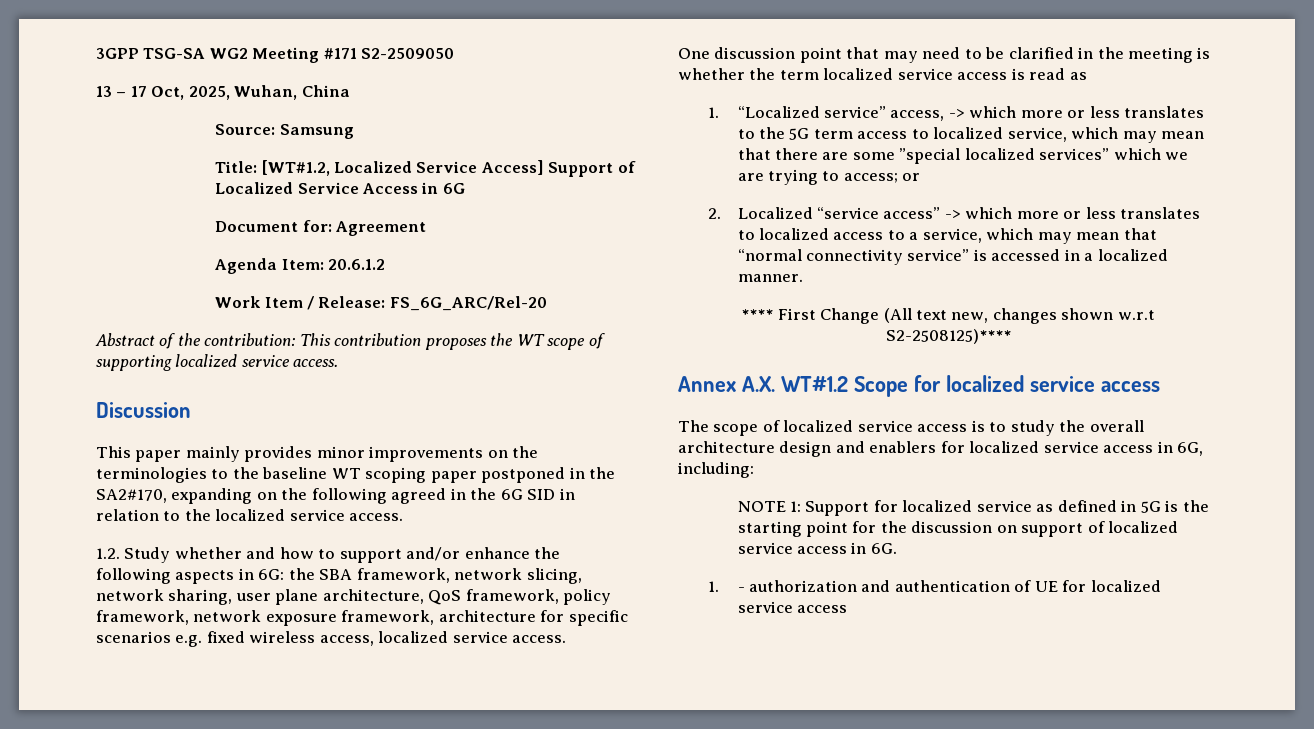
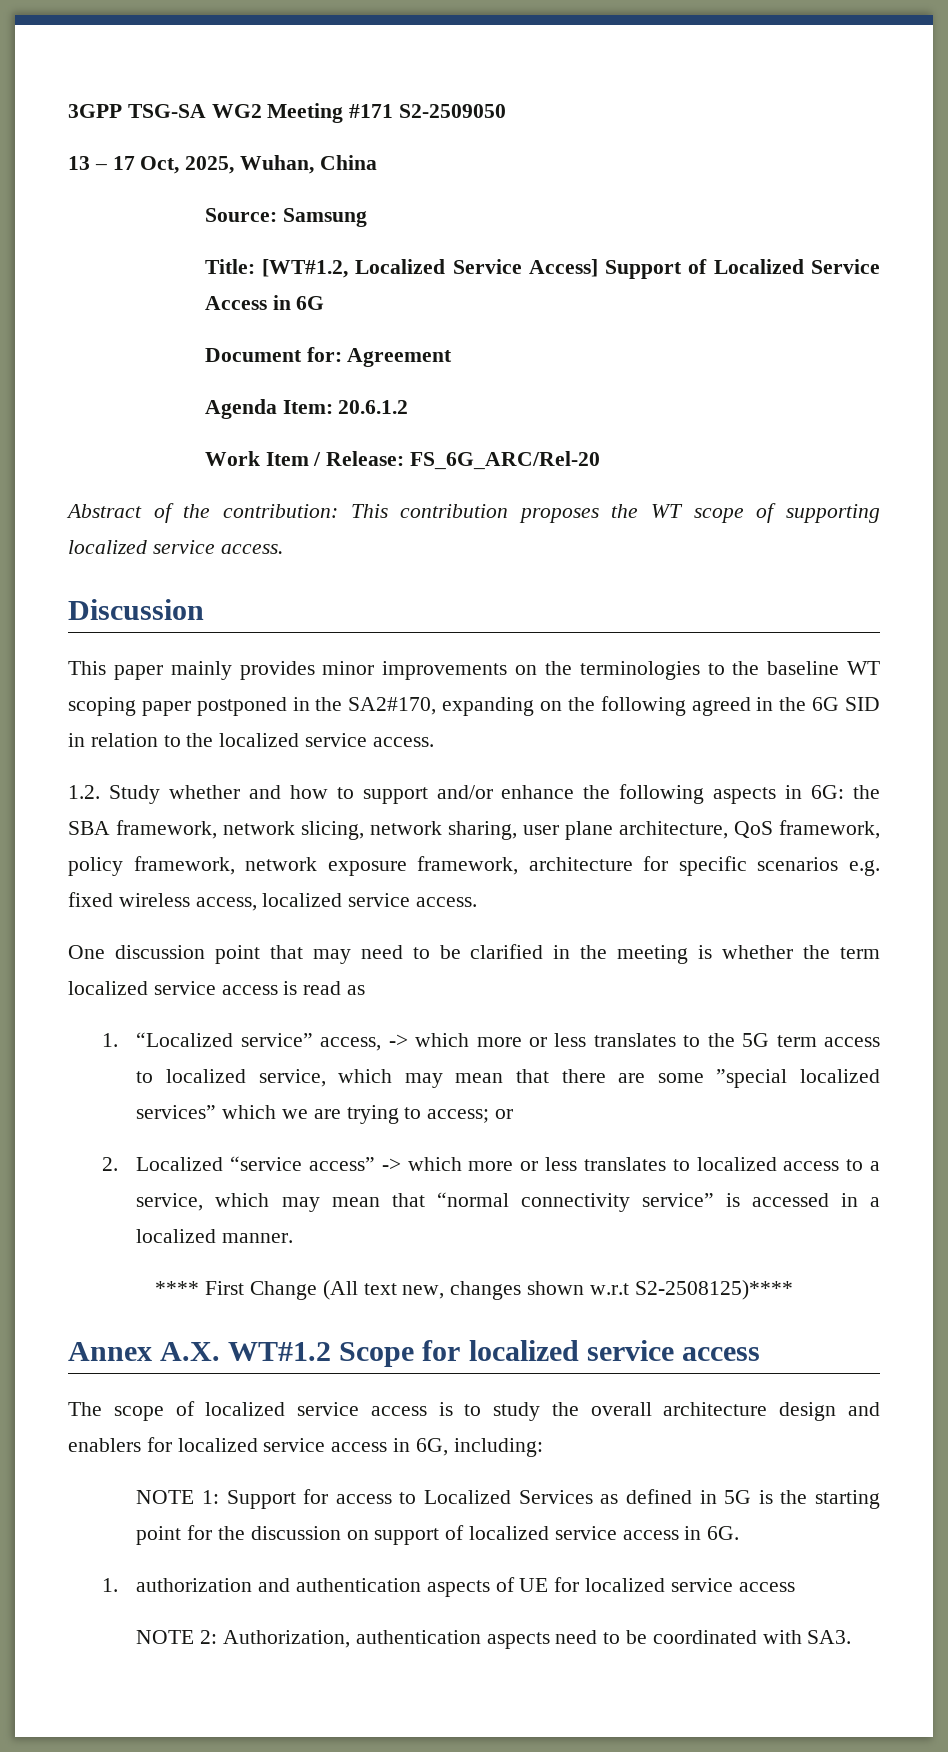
- NOTE 1: Support for localized service as defined in 5G is the starting point for the discussion on support of localized service access in 6G.
+ NOTE 1: Support for access to Localized Services as defined in 5G is the starting point for the discussion on support of localized service access in 6G.
- 1. - authorization and authentication of UE for localized service access
+ 1. authorization and authentication aspects of UE for localized service access
+ NOTE 2: Authorization, authentication aspects need to be coordinated with SA3.

